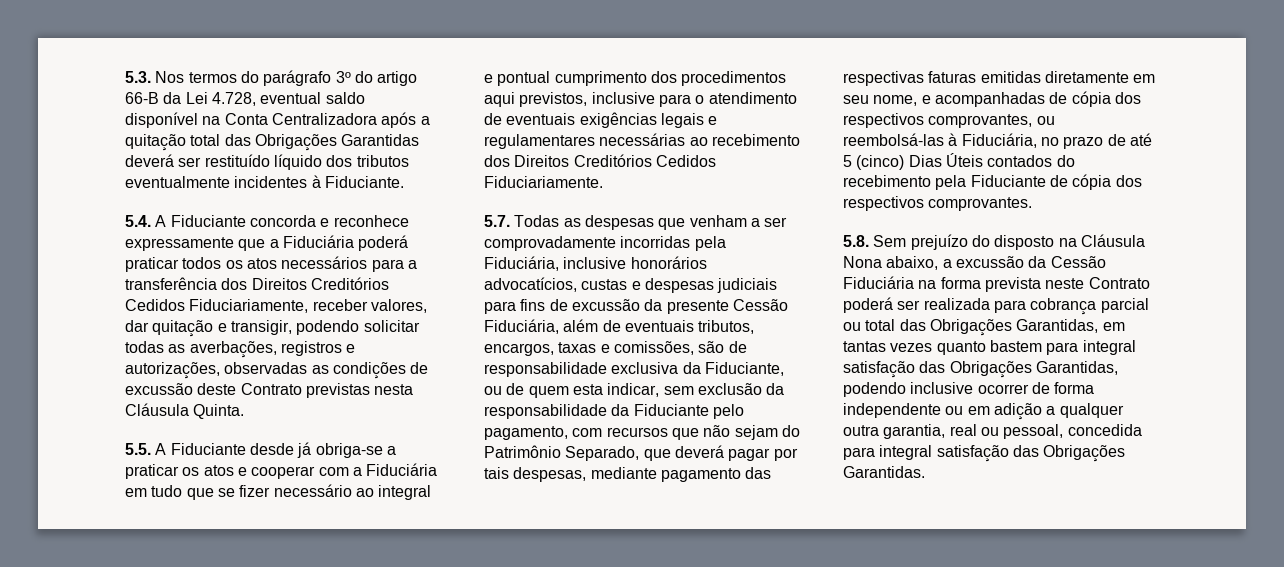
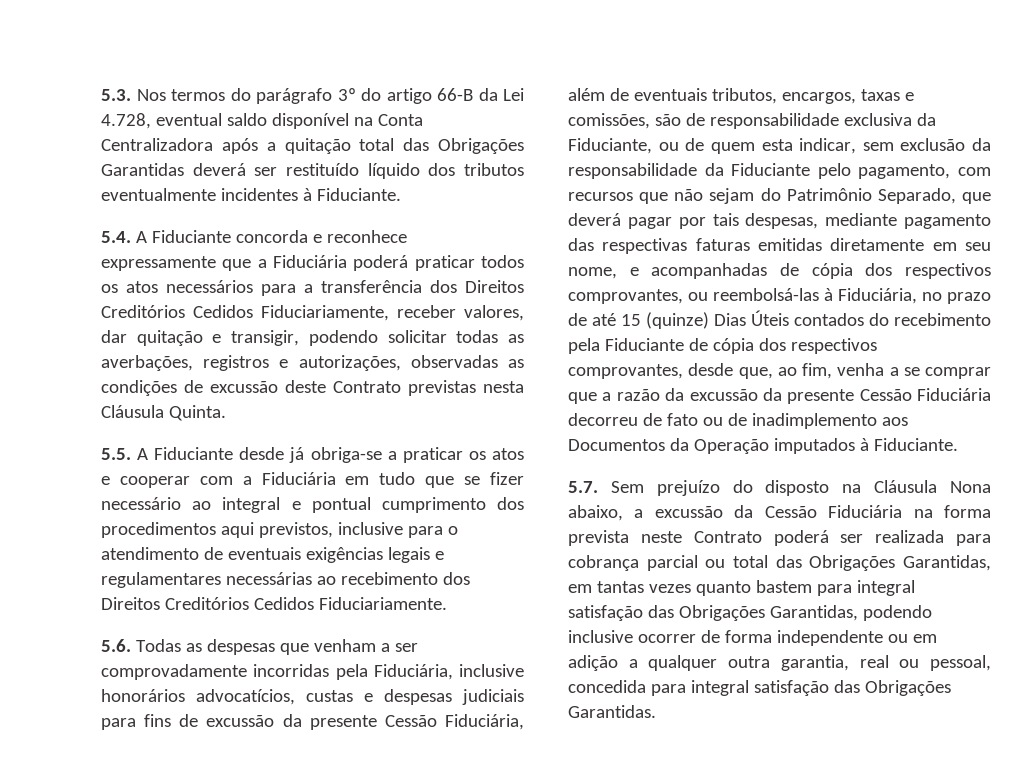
- 5.7. Todas as despesas que venham a ser comprovadamente incorridas pela Fiduciária, inclusive honorários advocatícios, custas e despesas judiciais para fins de excussão da presente Cessão Fiduciária, além de eventuais tributos, encargos, taxas e comissões, são de responsabilidade exclusiva da Fiduciante, ou de quem esta indicar, sem exclusão da responsabilidade da Fiduciante pelo pagamento, com recursos que não sejam do Patrimônio Separado, que deverá pagar por tais despesas, mediante pagamento das respectivas faturas emitidas diretamente em seu nome, e acompanhadas de cópia dos respectivos comprovantes, ou reembolsá-las à Fiduciária, no prazo de até 5 (cinco) Dias Úteis contados do recebimento pela Fiduciante de cópia dos respectivos comprovantes.
- 5.8. Sem prejuízo do disposto na Cláusula Nona abaixo, a excussão da Cessão Fiduciária na forma prevista neste Contrato poderá ser realizada para cobrança parcial ou total das Obrigações Garantidas, em tantas vezes quanto bastem para integral satisfação das Obrigações Garantidas, podendo inclusive ocorrer de forma independente ou em adição a qualquer outra garantia, real ou pessoal, concedida para integral satisfação das Obrigações Garantidas.
+ 5.6. Todas as despesas que venham a ser comprovadamente incorridas pela Fiduciária, inclusive honorários advocatícios, custas e despesas judiciais para fins de excussão da presente Cessão Fiduciária, além de eventuais tributos, encargos, taxas e comissões, são de responsabilidade exclusiva da Fiduciante, ou de quem esta indicar, sem exclusão da responsabilidade da Fiduciante pelo pagamento, com recursos que não sejam do Patrimônio Separado, que deverá pagar por tais despesas, mediante pagamento das respectivas faturas emitidas diretamente em seu nome, e acompanhadas de cópia dos respectivos comprovantes, ou reembolsá-las à Fiduciária, no prazo de até 15 (quinze) Dias Úteis contados do recebimento pela Fiduciante de cópia dos respectivos comprovantes, desde que, ao fim, venha a se comprar que a razão da excussão da presente Cessão Fiduciária decorreu de fato ou de inadimplemento aos Documentos da Operação imputados à Fiduciante.
+ 5.7. Sem prejuízo do disposto na Cláusula Nona abaixo, a excussão da Cessão Fiduciária na forma prevista neste Contrato poderá ser realizada para cobrança parcial ou total das Obrigações Garantidas, em tantas vezes quanto bastem para integral satisfação das Obrigações Garantidas, podendo inclusive ocorrer de forma independente ou em adição a qualquer outra garantia, real ou pessoal, concedida para integral satisfação das Obrigações Garantidas.

